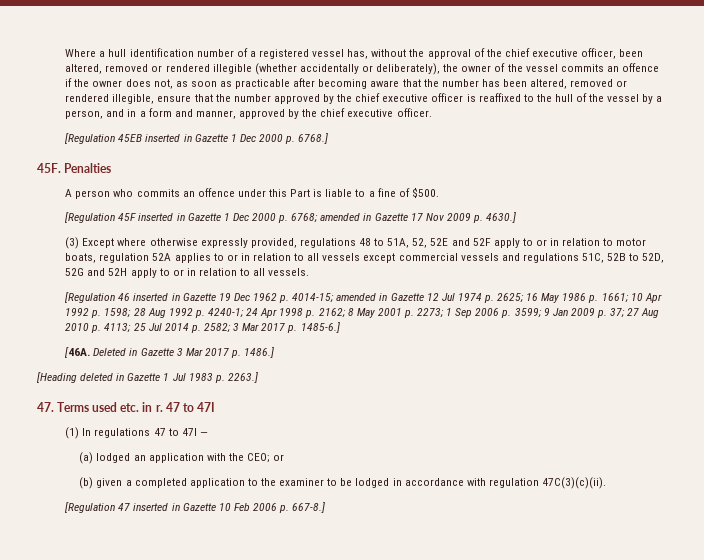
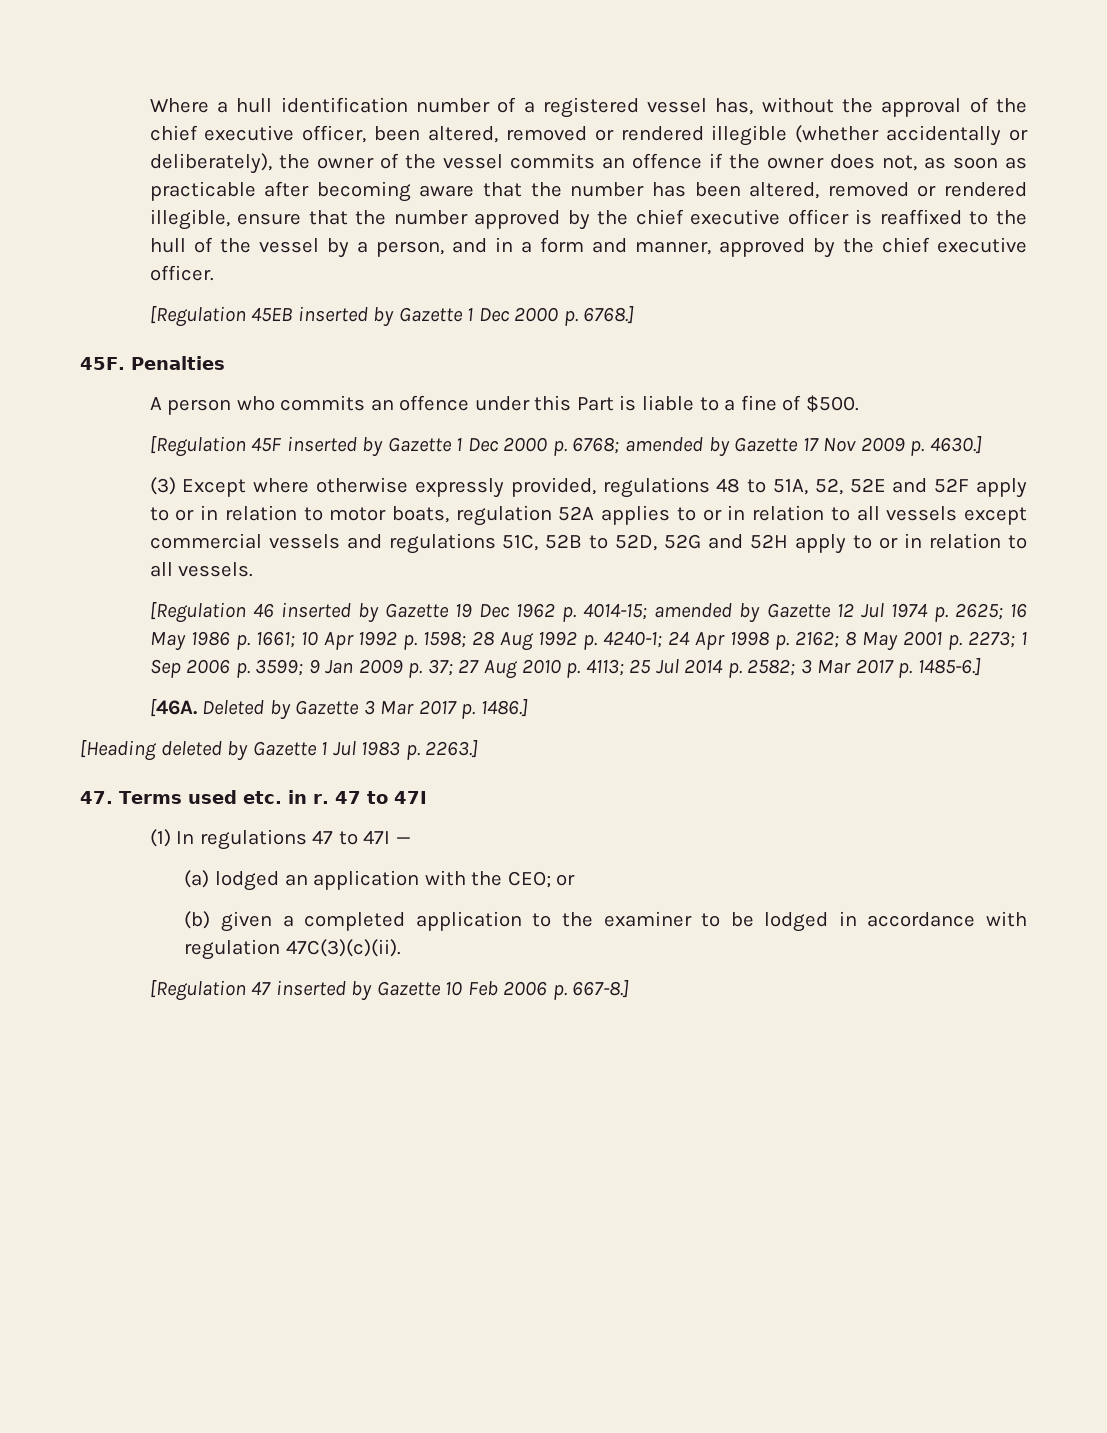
- [Regulation 45EB inserted in Gazette 1 Dec 2000 p. 6768.]
+ [Regulation 45EB inserted by Gazette 1 Dec 2000 p. 6768.]
- [Regulation 45F inserted in Gazette 1 Dec 2000 p. 6768; amended in Gazette 17 Nov 2009 p. 4630.]
+ [Regulation 45F inserted by Gazette 1 Dec 2000 p. 6768; amended by Gazette 17 Nov 2009 p. 4630.]
- [Regulation 46 inserted in Gazette 19 Dec 1962 p. 4014-15;
+ [Regulation 46 inserted by Gazette 19 Dec 1962 p. 4014-15;
- amended in Gazette 12 Jul 1974 p. 2625;
+ amended by Gazette 12 Jul 1974 p. 2625;
- Deleted in Gazette 3 Mar 2017 p. 1486.]
+ Deleted by Gazette 3 Mar 2017 p. 1486.]
- [Heading deleted in Gazette 1 Jul 1983 p. 2263.]
+ [Heading deleted by Gazette 1 Jul 1983 p. 2263.]
- [Regulation 47 inserted in Gazette 10 Feb 2006 p. 667-8.]
+ [Regulation 47 inserted by Gazette 10 Feb 2006 p. 667-8.]

